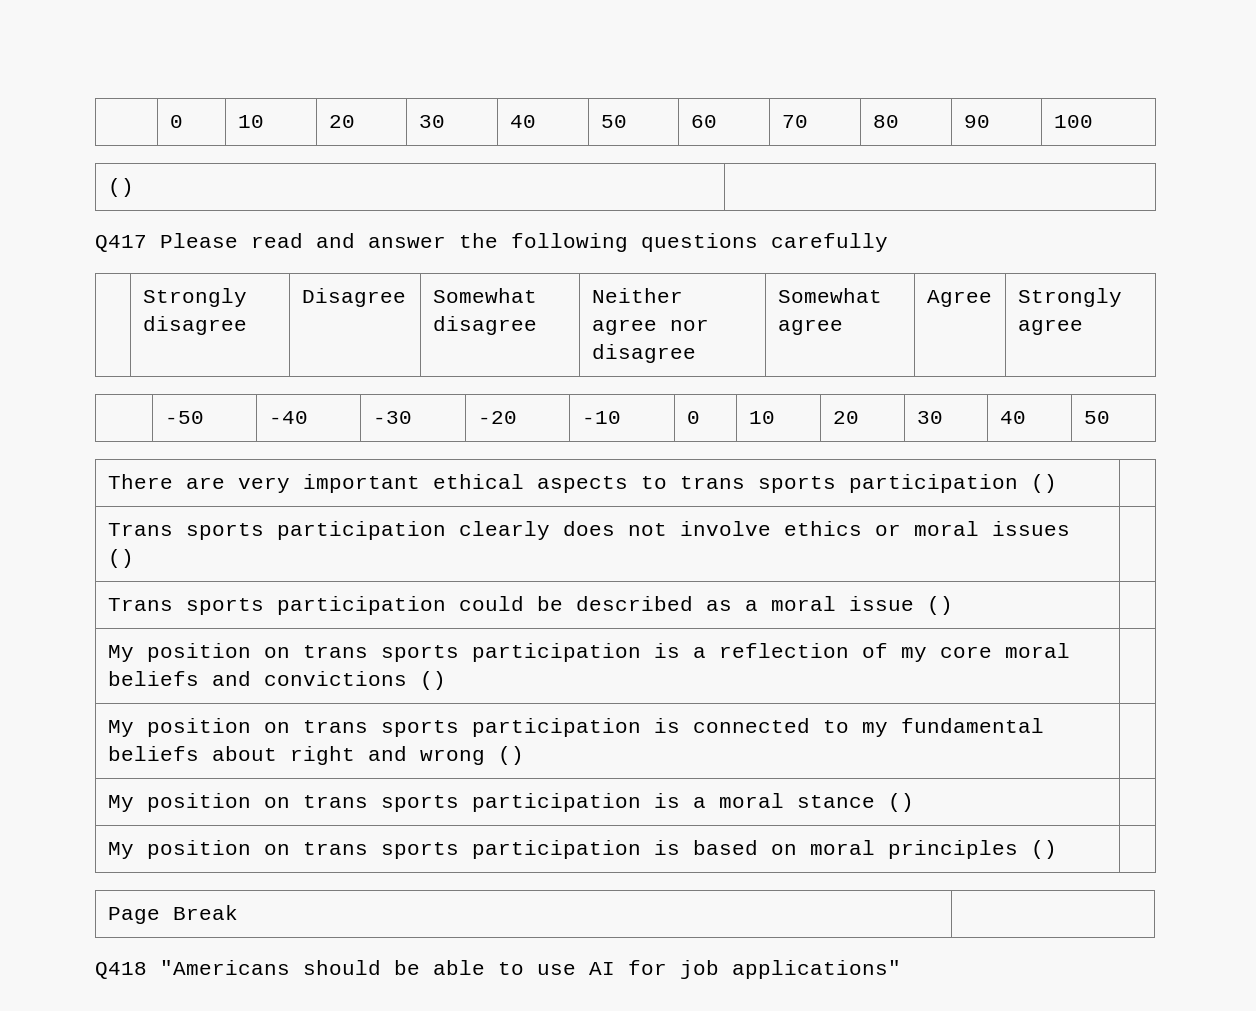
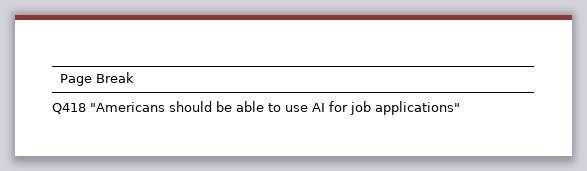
- | 0 | 10 | 20 | 30 | 40 | 50 | 60 | 70 | 80 | 90 | 100
- () |
- Q417 Please read and answer the following questions carefully
- | Strongly disagree | Disagree | Somewhat disagree | Neither agree nor disagree | Somewhat agree | Agree | Strongly agree
- | -50 | -40 | -30 | -20 | -10 | 0 | 10 | 20 | 30 | 40 | 50
- There are very important ethical aspects to trans sports participation () |
- Trans sports participation clearly does not involve ethics or moral issues () |
- Trans sports participation could be described as a moral issue () |
- My position on trans sports participation is a reflection of my core moral beliefs and convictions () |
- My position on trans sports participation is connected to my fundamental beliefs about right and wrong () |
- My position on trans sports participation is a moral stance () |
- My position on trans sports participation is based on moral principles () |

